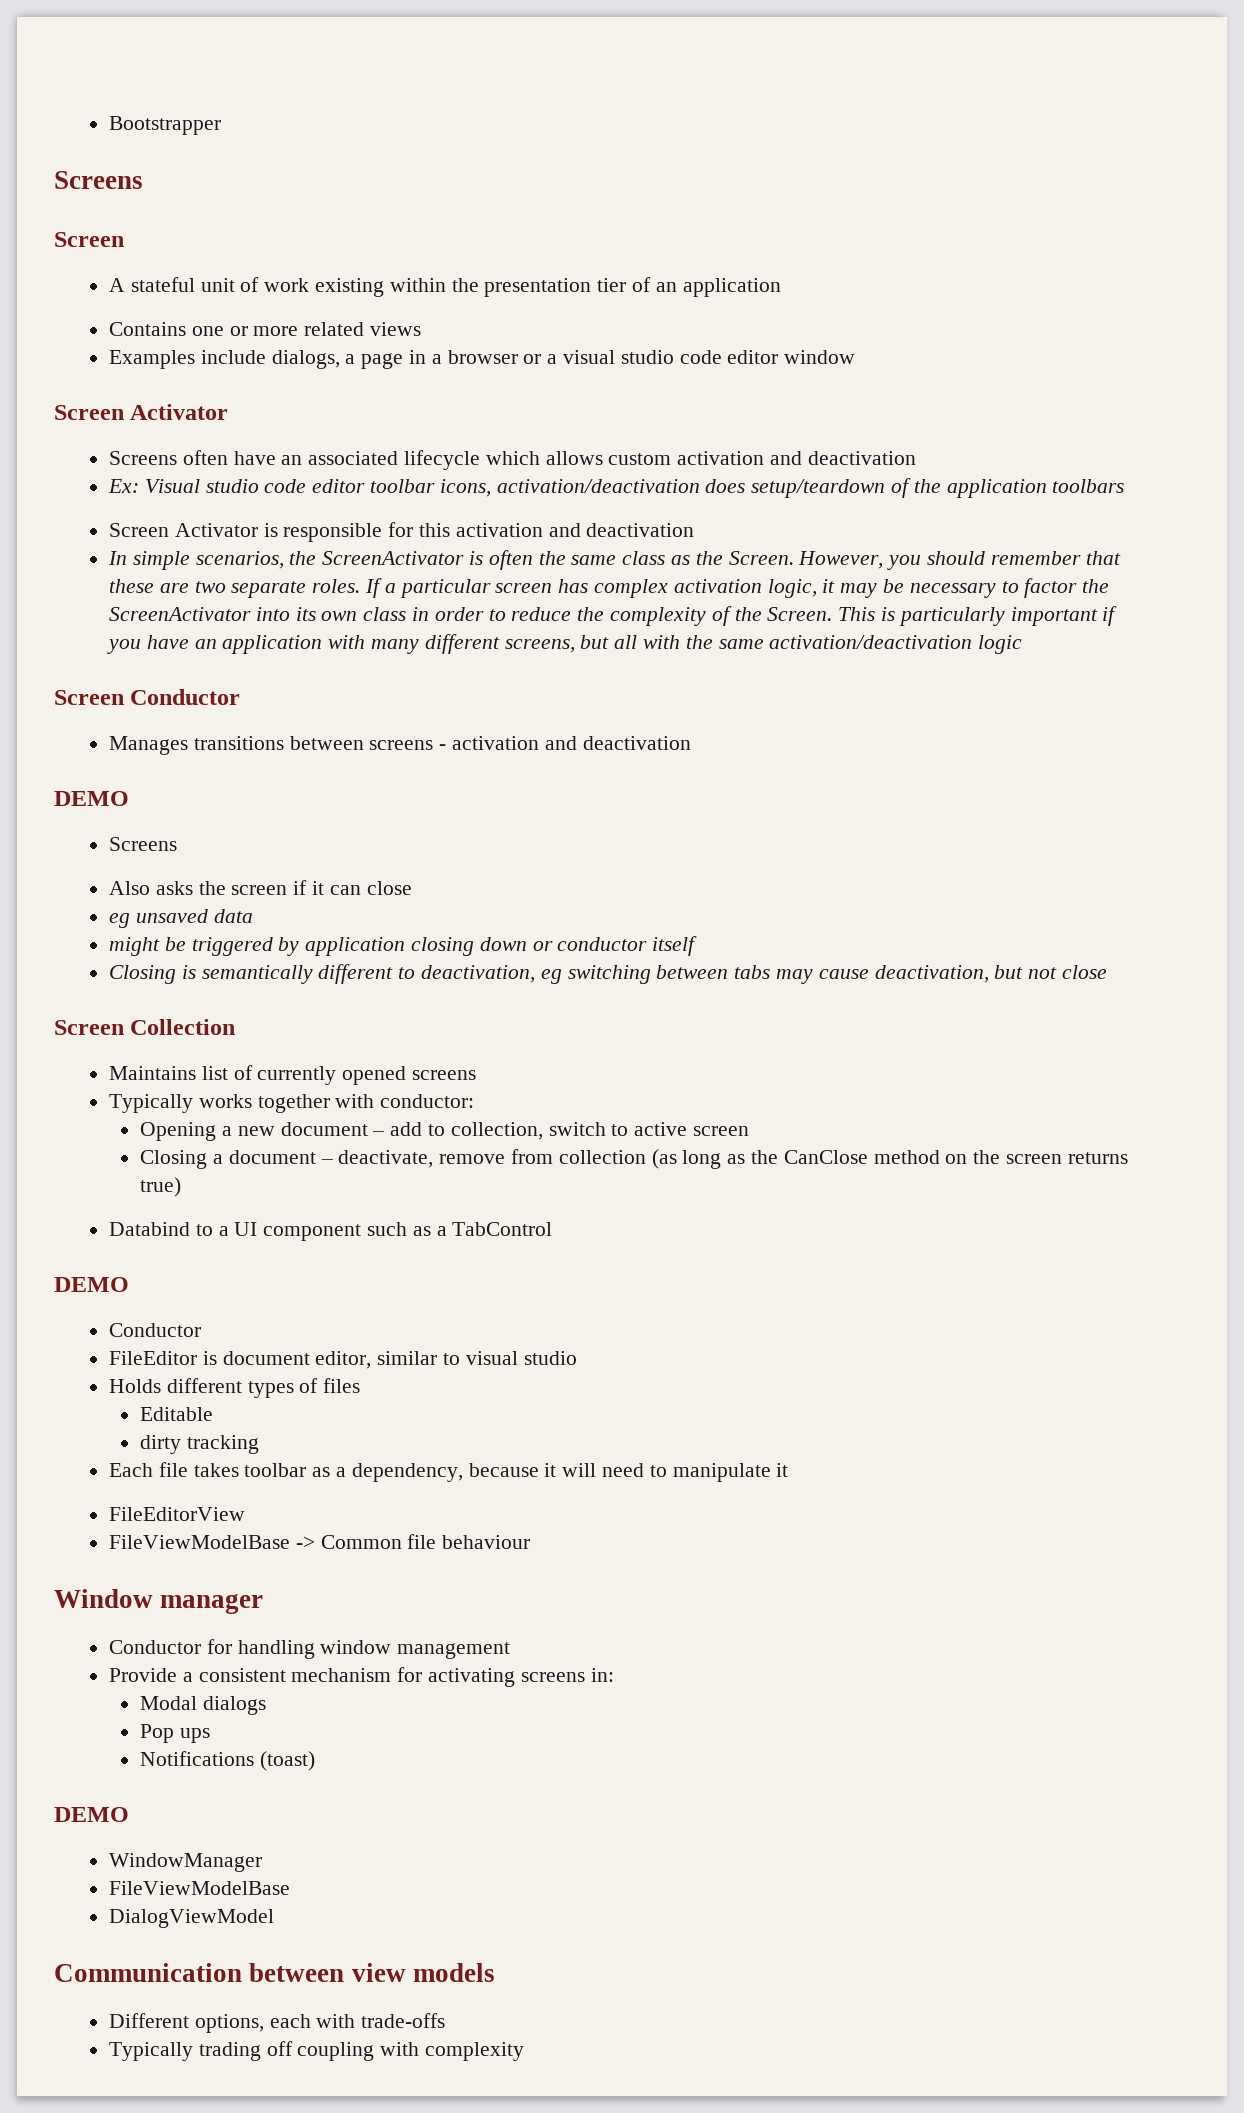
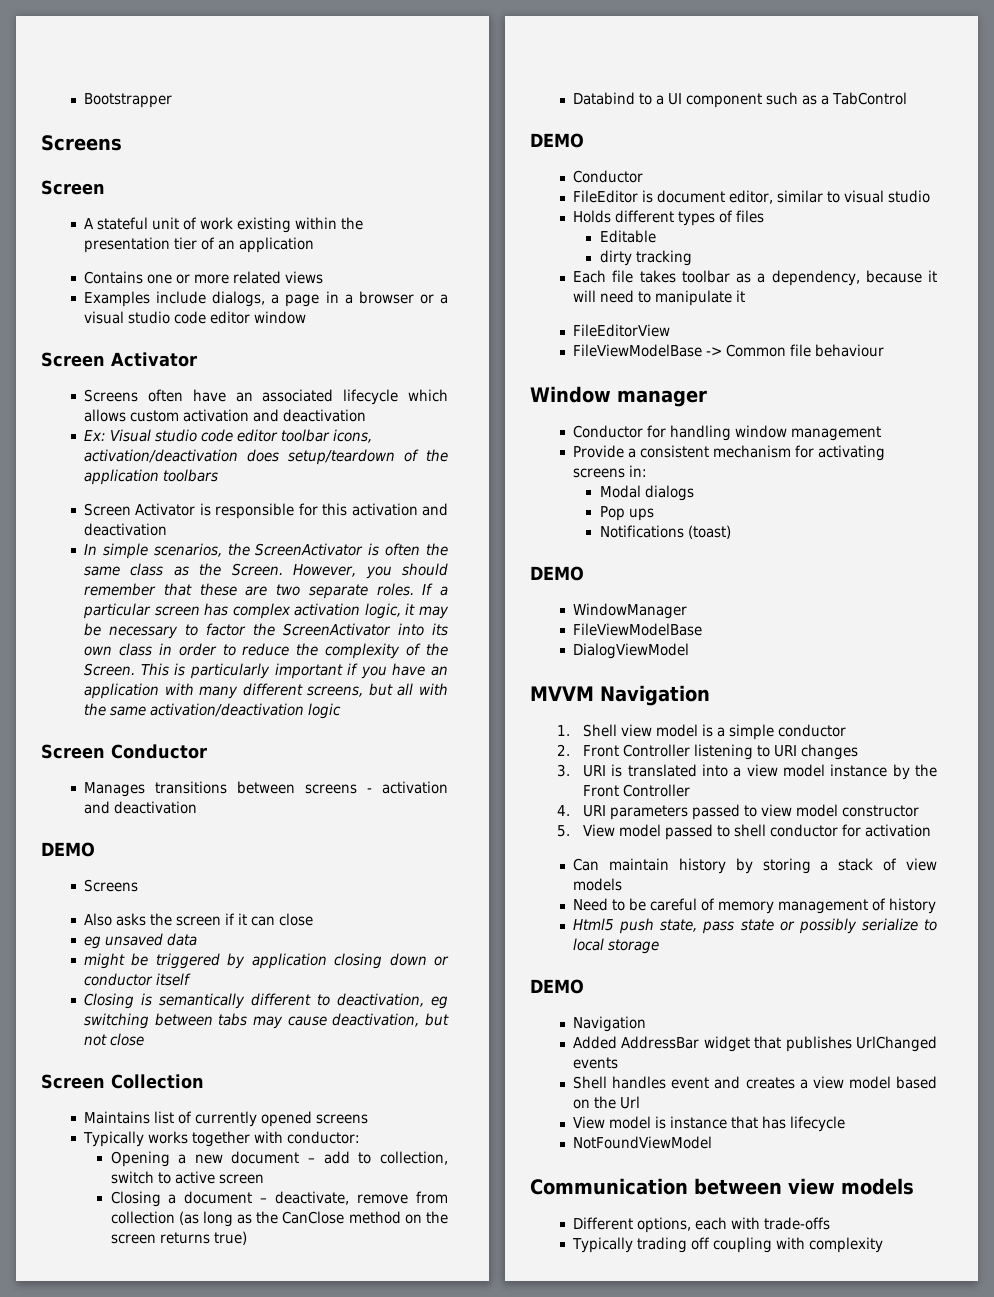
+ MVVM Navigation
+ 1. Shell view model is a simple conductor
+ 2. Front Controller listening to URI changes
+ 3. URI is translated into a view model instance by the Front Controller
+ 4. URI parameters passed to view model constructor
+ 5. View model passed to shell conductor for activation
+ Can maintain history by storing a stack of view models
+ Need to be careful of memory management of history
+ Html5 push state, pass state or possibly serialize to local storage
+ DEMO
+ Navigation
+ Added AddressBar widget that publishes UrlChanged events
+ Shell handles event and creates a view model based on the Url
+ View model is instance that has lifecycle
+ NotFoundViewModel

